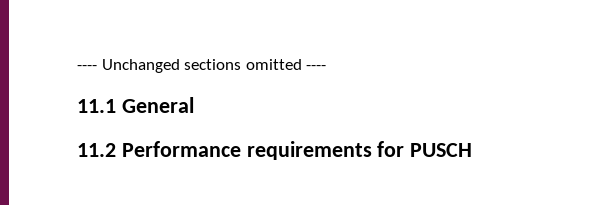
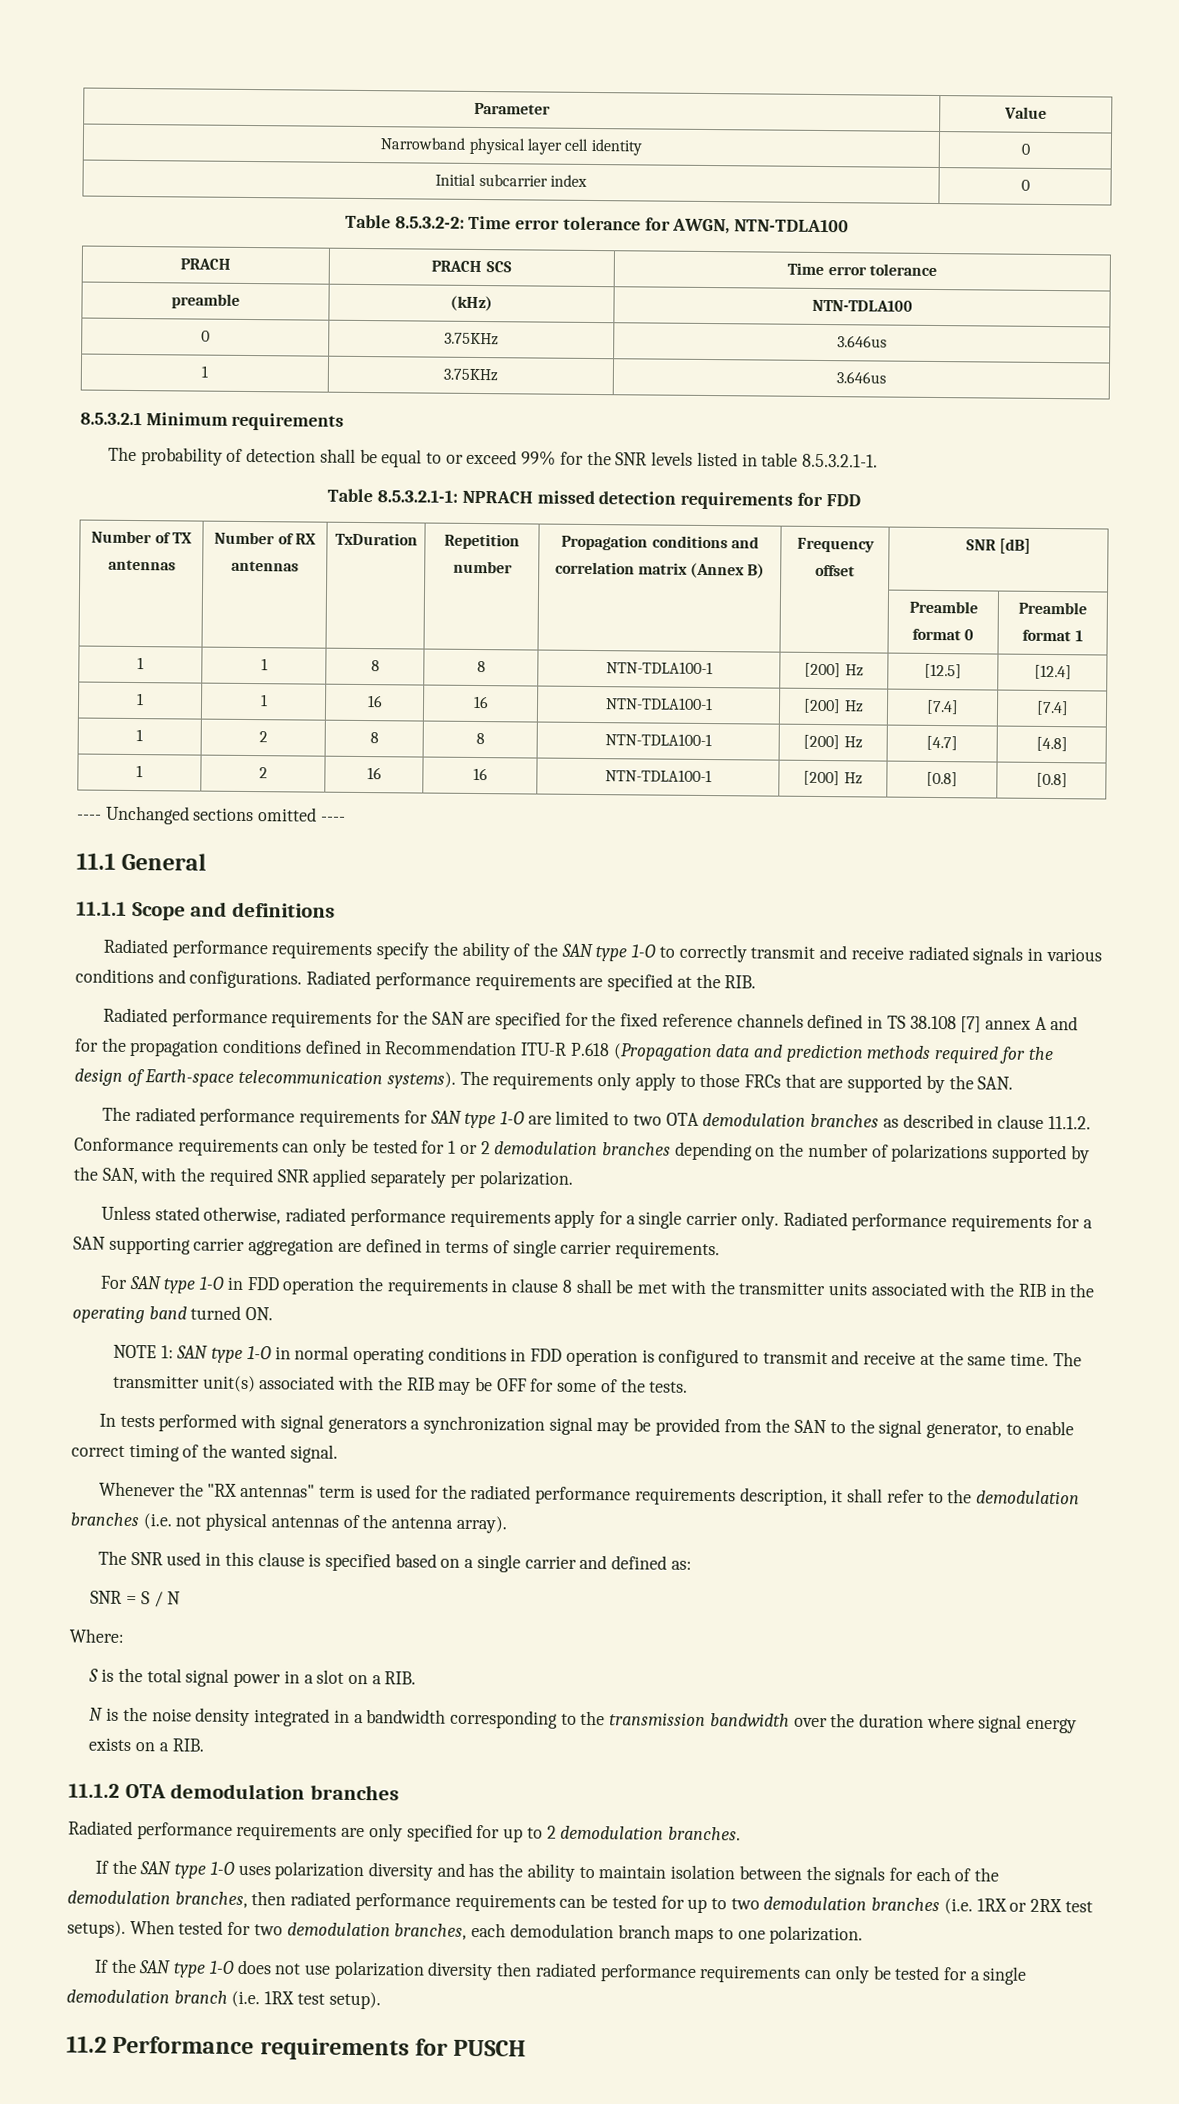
+ Parameter | Value
+ Narrowband physical layer cell identity | 0
+ Initial subcarrier index | 0
+ Table 8.5.3.2-2: Time error tolerance for AWGN, NTN-TDLA100
+ PRACH | PRACH SCS | Time error tolerance
+ preamble | (kHz) | NTN-TDLA100
+ 0 | 3.75KHz | 3.646us
+ 1 | 3.75KHz | 3.646us
+ 8.5.3.2.1 Minimum requirements
+ The probability of detection shall be equal to or exceed 99% for the SNR levels listed in table 8.5.3.2.1-1.
+ Table 8.5.3.2.1-1: NPRACH missed detection requirements for FDD
+ Number of TX antennas | Number of RX antennas | TxDuration | Repetition number | Propagation conditions and correlation matrix (Annex B) | Frequency offset | SNR [dB]
+ | | | | | | Preamble format 0 | Preamble format 1
+ 1 | 1 | 8 | 8 | NTN-TDLA100-1 | [200] Hz | [12.5] | [12.4]
+ 1 | 1 | 16 | 16 | NTN-TDLA100-1 | [200] Hz | [7.4] | [7.4]
+ 1 | 2 | 8 | 8 | NTN-TDLA100-1 | [200] Hz | [4.7] | [4.8]
+ 1 | 2 | 16 | 16 | NTN-TDLA100-1 | [200] Hz | [0.8] | [0.8]
+ 11.1.1 Scope and definitions
+ Radiated performance requirements specify the ability of the SAN type 1-O to correctly transmit and receive radiated signals in various conditions and configurations. Radiated performance requirements are specified at the RIB.
+ Radiated performance requirements for the SAN are specified for the fixed reference channels defined in TS 38.108 [7] annex A and for the propagation conditions defined in Recommendation ITU-R P.618 (Propagation data and prediction methods required for the design of Earth-space telecommunication systems). The requirements only apply to those FRCs that are supported by the SAN.
+ The radiated performance requirements for SAN type 1-O are limited to two OTA demodulation branches as described in clause 11.1.2. Conformance requirements can only be tested for 1 or 2 demodulation branches depending on the number of polarizations supported by the SAN, with the required SNR applied separately per polarization.
+ Unless stated otherwise, radiated performance requirements apply for a single carrier only. Radiated performance requirements for a SAN supporting carrier aggregation are defined in terms of single carrier requirements.
+ For SAN type 1-O in FDD operation the requirements in clause 8 shall be met with the transmitter units associated with the RIB in the operating band turned ON.
+ NOTE 1: SAN type 1-O in normal operating conditions in FDD operation is configured to transmit and receive at the same time. The transmitter unit(s) associated with the RIB may be OFF for some of the tests.
+ In tests performed with signal generators a synchronization signal may be provided from the SAN to the signal generator, to enable correct timing of the wanted signal.
+ Whenever the "RX antennas" term is used for the radiated performance requirements description, it shall refer to the demodulation branches (i.e. not physical antennas of the antenna array).
+ The SNR used in this clause is specified based on a single carrier and defined as:
+ SNR = S / N
+ Where:
+ S is the total signal power in a slot on a RIB.
+ N is the noise density integrated in a bandwidth corresponding to the transmission bandwidth over the duration where signal energy exists on a RIB.
+ 11.1.2 OTA demodulation branches
+ Radiated performance requirements are only specified for up to 2 demodulation branches.
+ If the SAN type 1-O uses polarization diversity and has the ability to maintain isolation between the signals for each of the demodulation branches, then radiated performance requirements can be tested for up to two demodulation branches (i.e. 1RX or 2RX test setups). When tested for two demodulation branches, each demodulation branch maps to one polarization.
+ If the SAN type 1-O does not use polarization diversity then radiated performance requirements can only be tested for a single demodulation branch (i.e. 1RX test setup).

